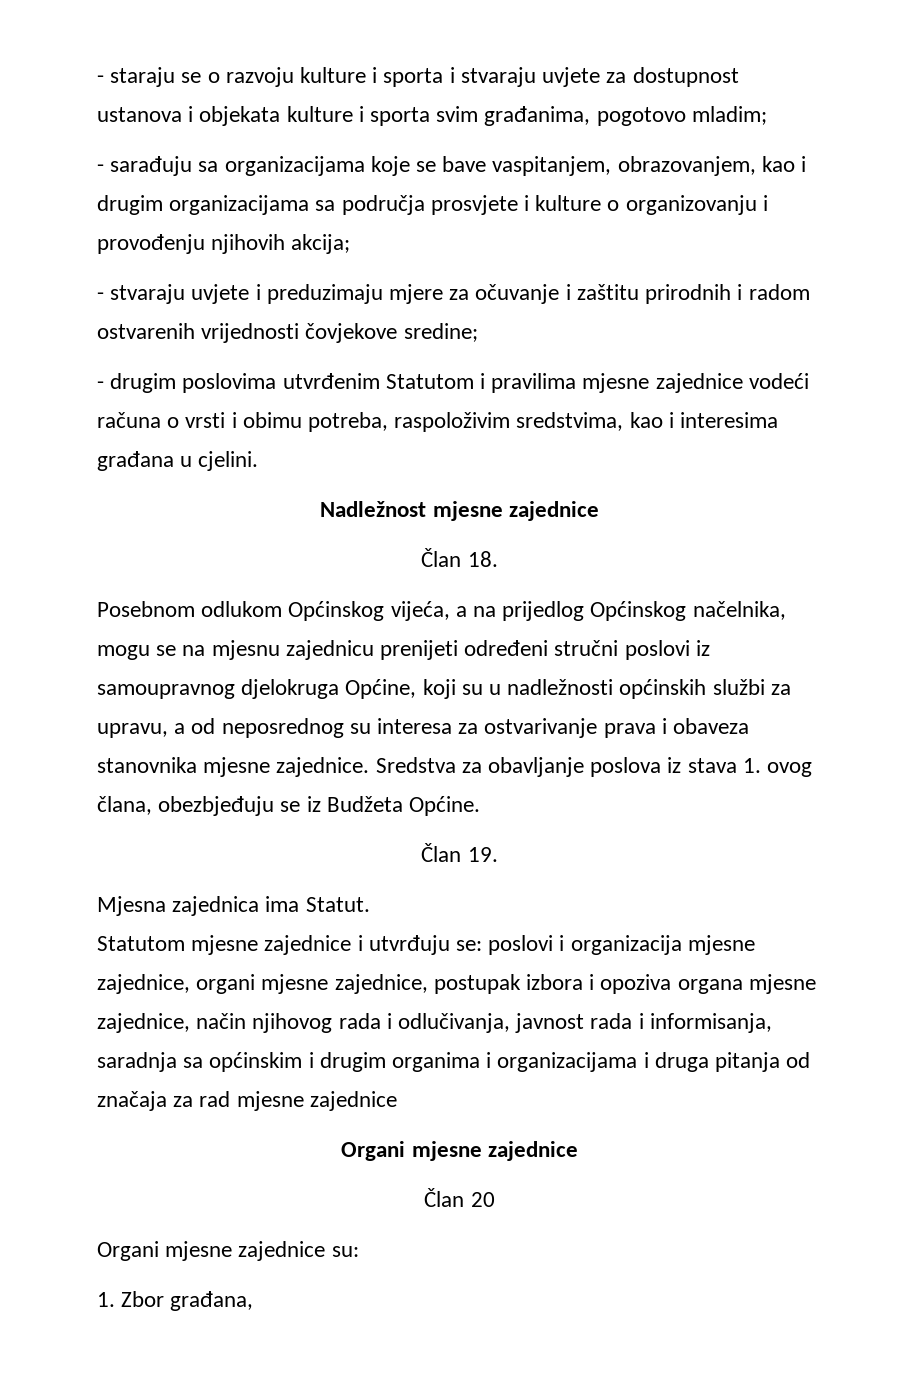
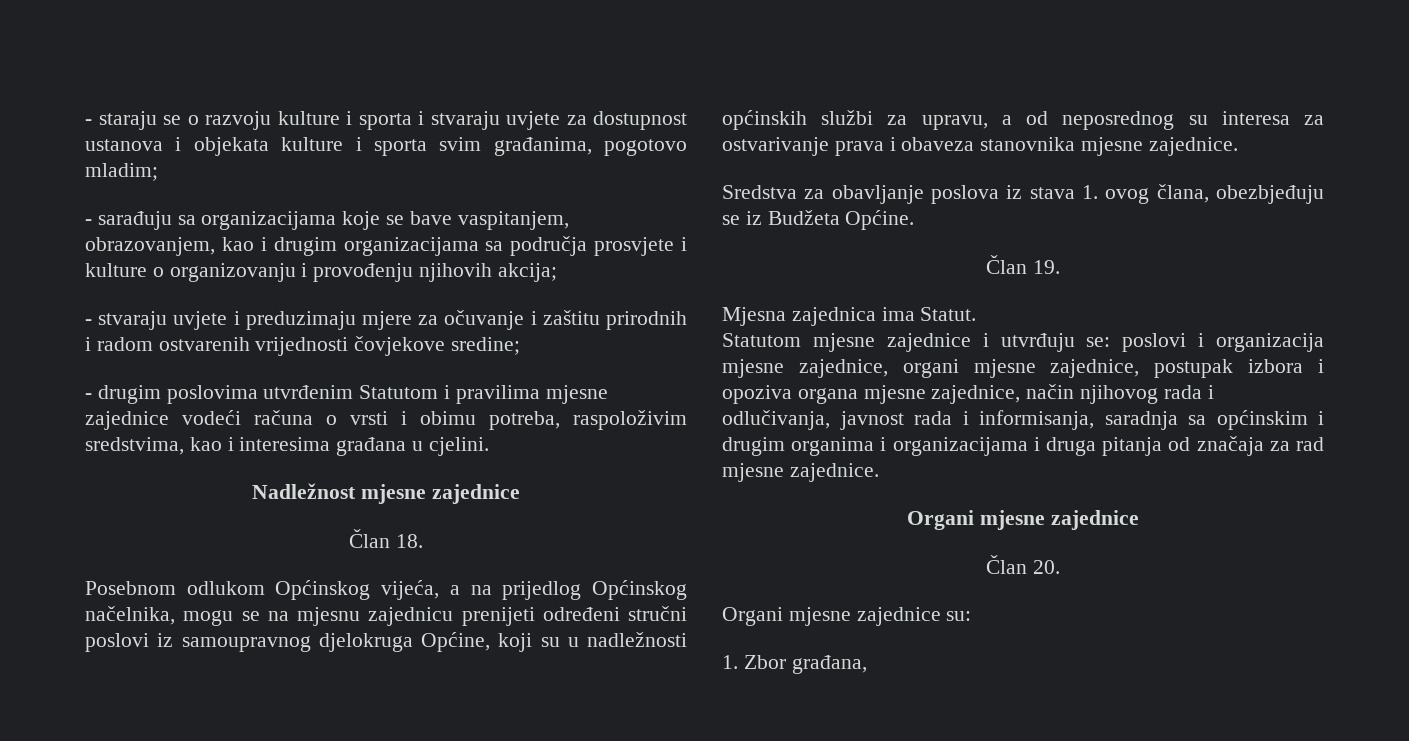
- Posebnom odlukom Općinskog vijeća, a na prijedlog Općinskog načelnika, mogu se na mjesnu zajednicu prenijeti određeni stručni poslovi iz samoupravnog djelokruga Općine, koji su u nadležnosti općinskih službi za upravu, a od neposrednog su interesa za ostvarivanje prava i obaveza stanovnika mjesne zajednice. Sredstva za obavljanje poslova iz stava 1. ovog člana, obezbjeđuju se iz Budžeta Općine.
+ Posebnom odlukom Općinskog vijeća, a na prijedlog Općinskog načelnika, mogu se na mjesnu zajednicu prenijeti određeni stručni poslovi iz samoupravnog djelokruga Općine, koji su u nadležnosti općinskih službi za upravu, a od neposrednog su interesa za ostvarivanje prava i obaveza stanovnika mjesne zajednice.
+ Sredstva za obavljanje poslova iz stava 1. ovog člana, obezbjeđuju se iz Budžeta Općine.
- Statutom mjesne zajednice i utvrđuju se: poslovi i organizacija mjesne zajednice, organi mjesne zajednice, postupak izbora i opoziva organa mjesne zajednice, način njihovog rada i odlučivanja, javnost rada i informisanja, saradnja sa općinskim i drugim organima i organizacijama i druga pitanja od značaja za rad mjesne zajednice
+ Statutom mjesne zajednice i utvrđuju se: poslovi i organizacija mjesne zajednice, organi mjesne zajednice, postupak izbora i opoziva organa mjesne zajednice, način njihovog rada i odlučivanja, javnost rada i informisanja, saradnja sa općinskim i drugim organima i organizacijama i druga pitanja od značaja za rad mjesne zajednice.
- Član 20
+ Član 20.

